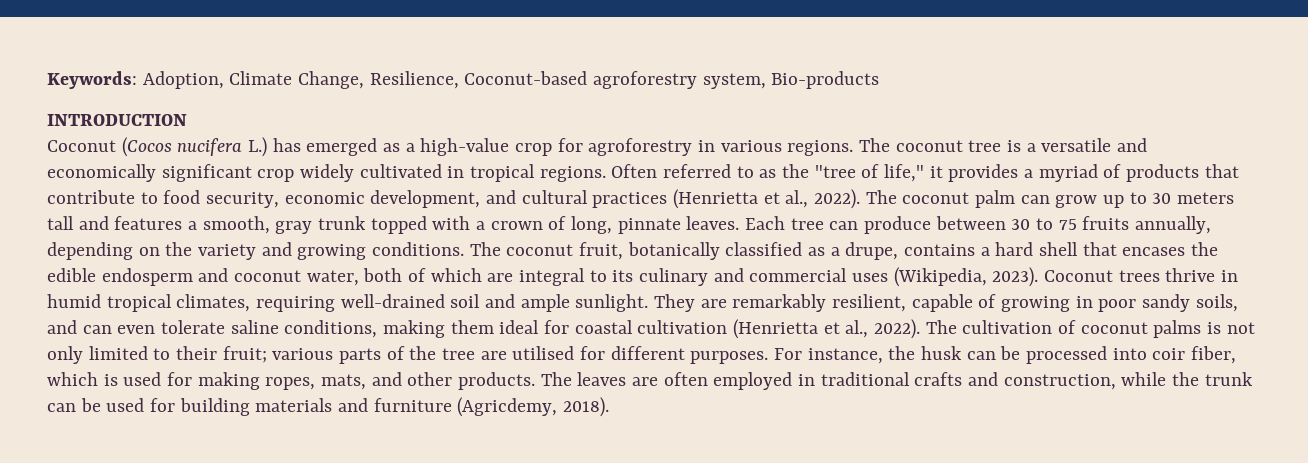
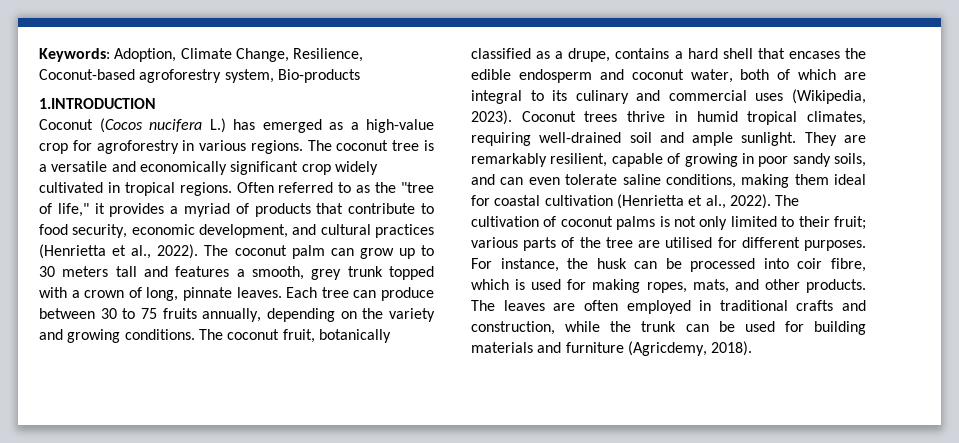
- INTRODUCTION
+ 1.INTRODUCTION
- The coconut palm can grow up to 30 meters tall and features a smooth, gray trunk topped with a crown of long, pinnate leaves.
+ The coconut palm can grow up to 30 meters tall and features a smooth, grey trunk topped with a crown of long, pinnate leaves.
- For instance, the husk can be processed into coir fiber, which is used for making ropes, mats, and other products.
+ For instance, the husk can be processed into coir fibre, which is used for making ropes, mats, and other products.

